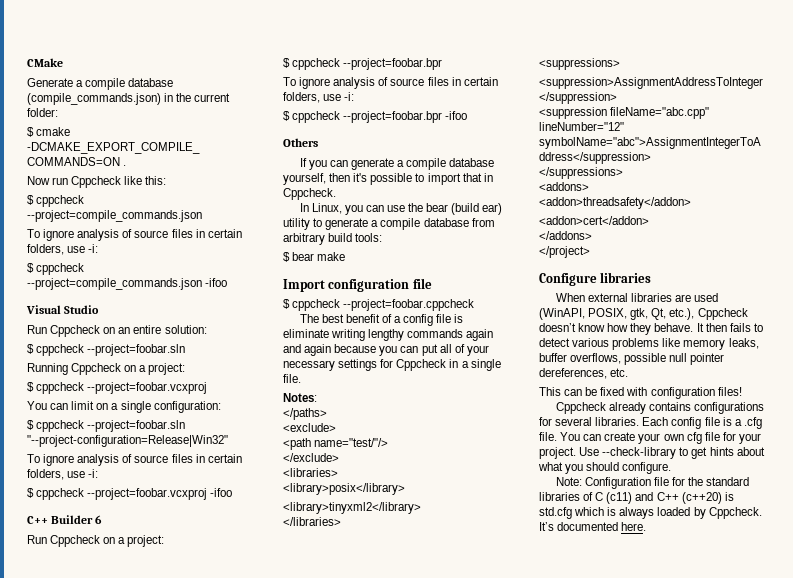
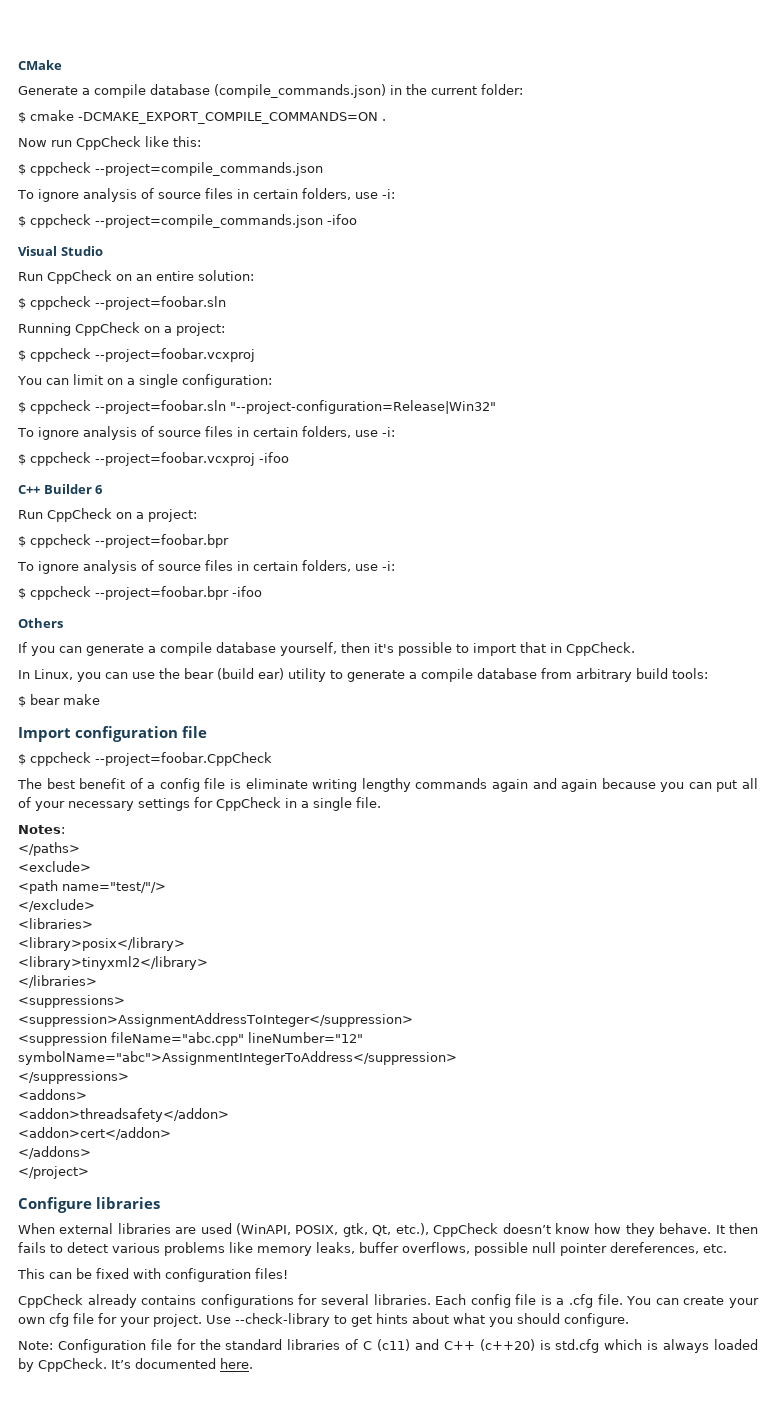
- Now run Cppcheck like this:
+ Now run CppCheck like this:
- Run Cppcheck on an entire solution:
+ Run CppCheck on an entire solution:
- Running Cppcheck on a project:
+ Running CppCheck on a project:
- Run Cppcheck on a project:
+ Run CppCheck on a project:
- If you can generate a compile database yourself, then it's possible to import that in Cppcheck.
+ If you can generate a compile database yourself, then it's possible to import that in CppCheck.
- $ cppcheck --project=foobar.cppcheck
+ $ cppcheck --project=foobar.CppCheck
- The best benefit of a config file is eliminate writing lengthy commands again and again because you can put all of your necessary settings for Cppcheck in a single file.
+ The best benefit of a config file is eliminate writing lengthy commands again and again because you can put all of your necessary settings for CppCheck in a single file.
- When external libraries are used (WinAPI, POSIX, gtk, Qt, etc.), Cppcheck doesn’t know how they behave.
+ When external libraries are used (WinAPI, POSIX, gtk, Qt, etc.), CppCheck doesn’t know how they behave.
- Cppcheck already contains configurations for several libraries.
+ CppCheck already contains configurations for several libraries.
- Note: Configuration file for the standard libraries of C (c11) and C++ (c++20) is std.cfg which is always loaded by Cppcheck.
+ Note: Configuration file for the standard libraries of C (c11) and C++ (c++20) is std.cfg which is always loaded by CppCheck.

